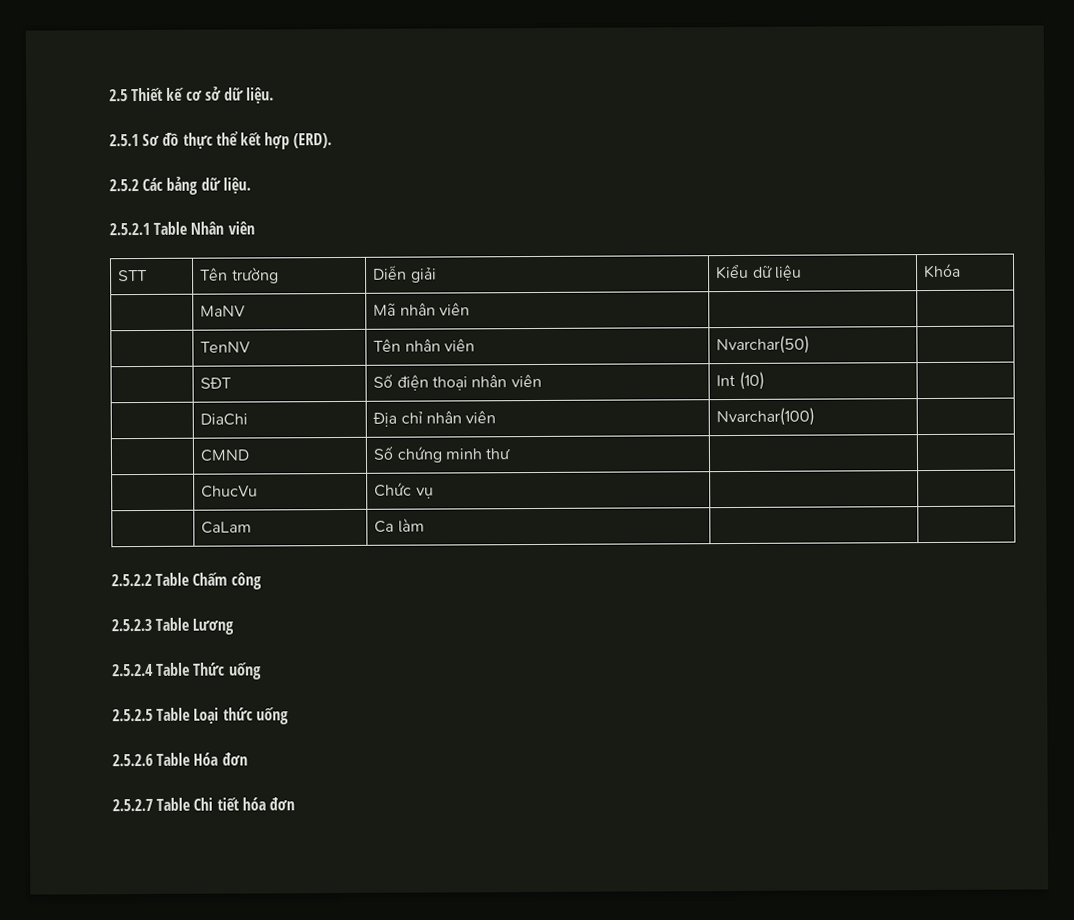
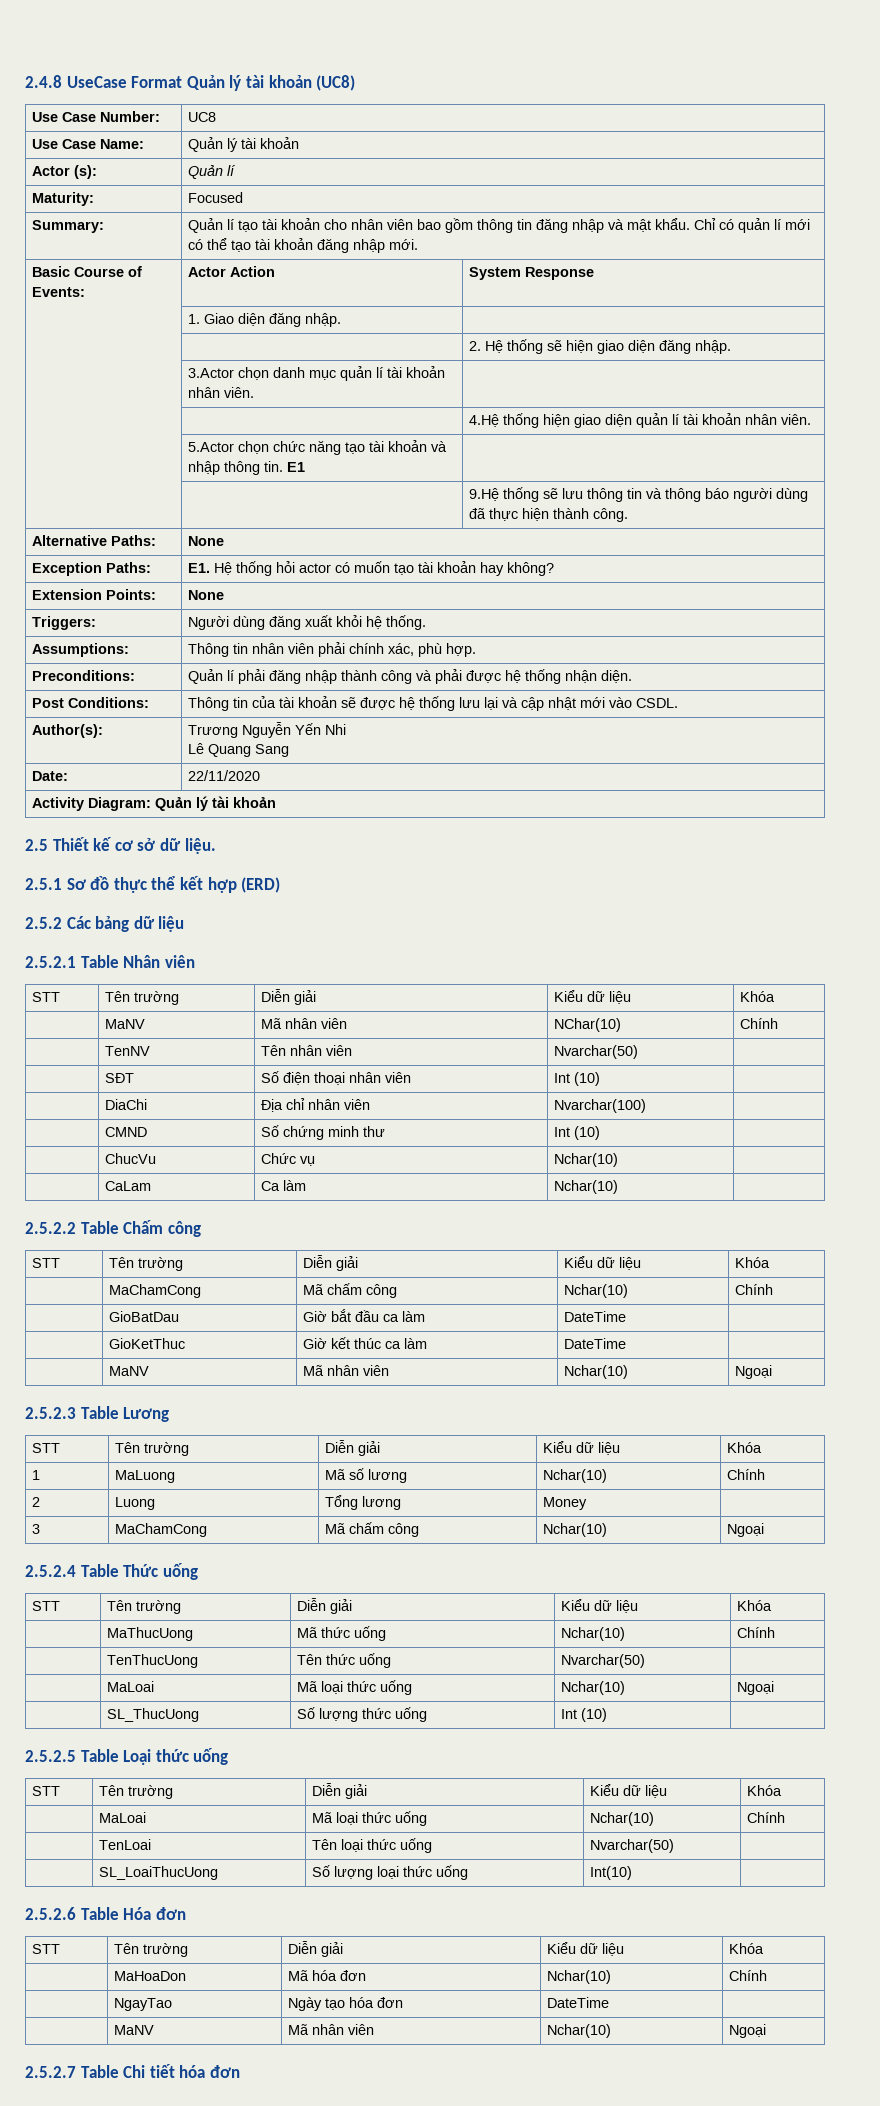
+ 2.4.8 UseCase Format Quản lý tài khoản (UC8)
+ Use Case Number: | UC8
+ Use Case Name: | Quản lý tài khoản
+ Actor (s): | Quản lí
+ Maturity: | Focused
+ Summary: | Quản lí tạo tài khoản cho nhân viên bao gồm thông tin đăng nhập và mật khẩu. Chỉ có quản lí mới có thể tạo tài khoản đăng nhập mới.
+ Basic Course of Events: | Actor Action | System Response
+ | 1. Giao diện đăng nhập. |
+ | | 2. Hệ thống sẽ hiện giao diện đăng nhập.
+ | 3.Actor chọn danh mục quản lí tài khoản nhân viên. |
+ | | 4.Hệ thống hiện giao diện quản lí tài khoản nhân viên.
+ | 5.Actor chọn chức năng tạo tài khoản và nhập thông tin. E1 |
+ | | 9.Hệ thống sẽ lưu thông tin và thông báo người dùng đã thực hiện thành công.
+ Alternative Paths: | None
+ Exception Paths: | E1. Hệ thống hỏi actor có muốn tạo tài khoản hay không?
+ Extension Points: | None
+ Triggers: | Người dùng đăng xuất khỏi hệ thống.
+ Assumptions: | Thông tin nhân viên phải chính xác, phù hợp.
+ Preconditions: | Quản lí phải đăng nhập thành công và phải được hệ thống nhận diện.
+ Post Conditions: | Thông tin của tài khoản sẽ được hệ thống lưu lại và cập nhật mới vào CSDL.
+ Author(s): | Trương Nguyễn Yến Nhi
+ Lê Quang Sang
+ Date: | 22/11/2020
+ Activity Diagram: Quản lý tài khoản
- 2.5.1 Sơ đồ thực thể kết hợp (ERD).
+ 2.5.1 Sơ đồ thực thể kết hợp (ERD)
- 2.5.2 Các bảng dữ liệu.
+ 2.5.2 Các bảng dữ liệu
- | MaNV | Mã nhân viên | |
+ | MaNV | Mã nhân viên | NChar(10) | Chính
- | CMND | Số chứng minh thư | |
+ | CMND | Số chứng minh thư | Int (10) |
- | ChucVu | Chức vụ | |
+ | ChucVu | Chức vụ | Nchar(10) |
- | CaLam | Ca làm | |
+ | CaLam | Ca làm | Nchar(10) |
  2.5.2.2 Table Chấm công
+ STT | Tên trường | Diễn giải | Kiểu dữ liệu | Khóa
+ | MaChamCong | Mã chấm công | Nchar(10) | Chính
+ | GioBatDau | Giờ bắt đầu ca làm | DateTime |
+ | GioKetThuc | Giờ kết thúc ca làm | DateTime |
+ | MaNV | Mã nhân viên | Nchar(10) | Ngoại
  2.5.2.3 Table Lương
+ STT | Tên trường | Diễn giải | Kiểu dữ liệu | Khóa
+ 1 | MaLuong | Mã số lương | Nchar(10) | Chính
+ 2 | Luong | Tổng lương | Money |
+ 3 | MaChamCong | Mã chấm công | Nchar(10) | Ngoại
  2.5.2.4 Table Thức uống
+ STT | Tên trường | Diễn giải | Kiểu dữ liệu | Khóa
+ | MaThucUong | Mã thức uống | Nchar(10) | Chính
+ | TenThucUong | Tên thức uống | Nvarchar(50) |
+ | MaLoai | Mã loại thức uống | Nchar(10) | Ngoại
+ | SL_ThucUong | Số lượng thức uống | Int (10) |
  2.5.2.5 Table Loại thức uống
+ STT | Tên trường | Diễn giải | Kiểu dữ liệu | Khóa
+ | MaLoai | Mã loại thức uống | Nchar(10) | Chính
+ | TenLoai | Tên loại thức uống | Nvarchar(50) |
+ | SL_LoaiThucUong | Số lượng loại thức uống | Int(10) |
  2.5.2.6 Table Hóa đơn
+ STT | Tên trường | Diễn giải | Kiểu dữ liệu | Khóa
+ | MaHoaDon | Mã hóa đơn | Nchar(10) | Chính
+ | NgayTao | Ngày tạo hóa đơn | DateTime |
+ | MaNV | Mã nhân viên | Nchar(10) | Ngoại

